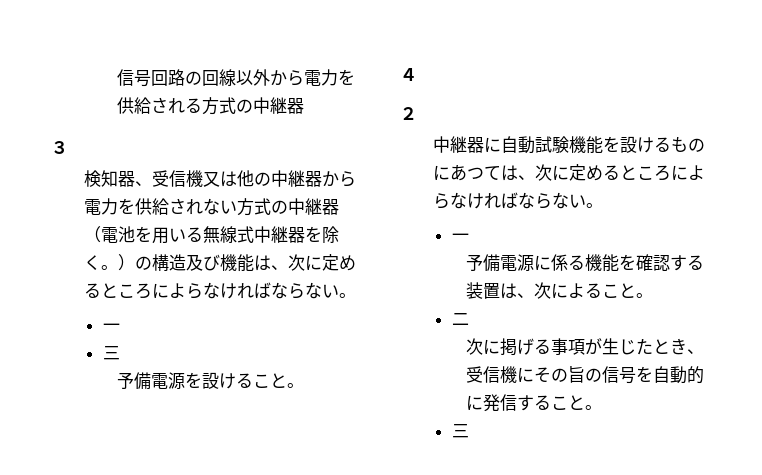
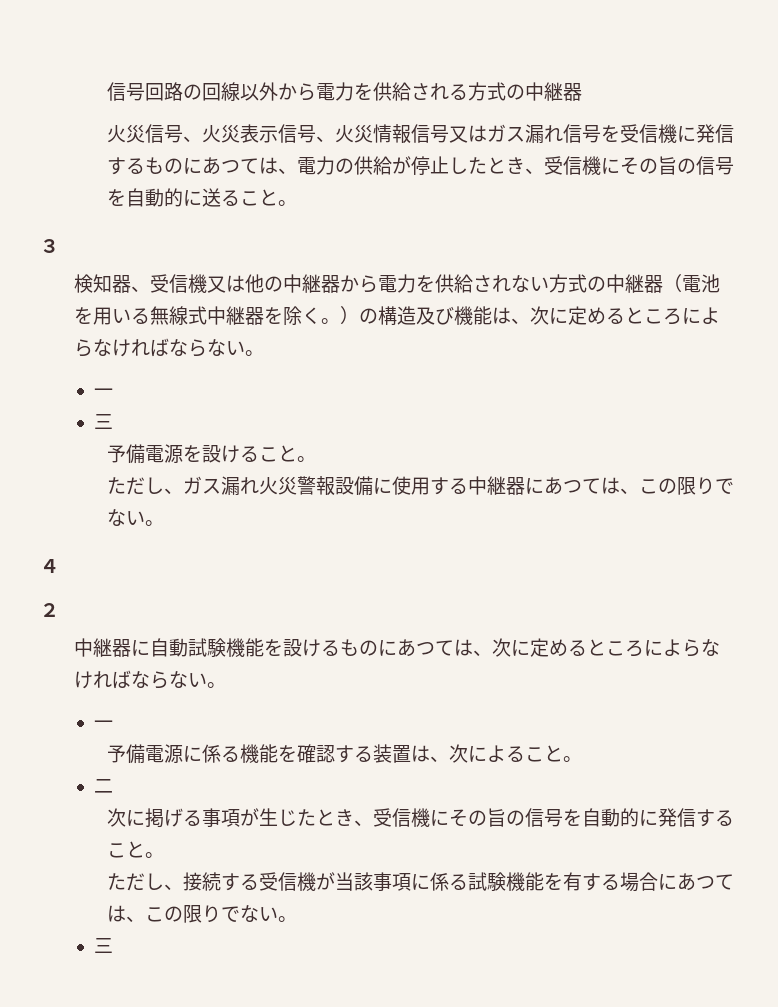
+ 火災信号、火災表示信号、火災情報信号又はガス漏れ信号を受信機に発信するものにあつては、電力の供給が停止したとき、受信機にその旨の信号を自動的に送ること。
+ ただし、ガス漏れ火災警報設備に使用する中継器にあつては、この限りでない。
+ ただし、接続する受信機が当該事項に係る試験機能を有する場合にあつては、この限りでない。

